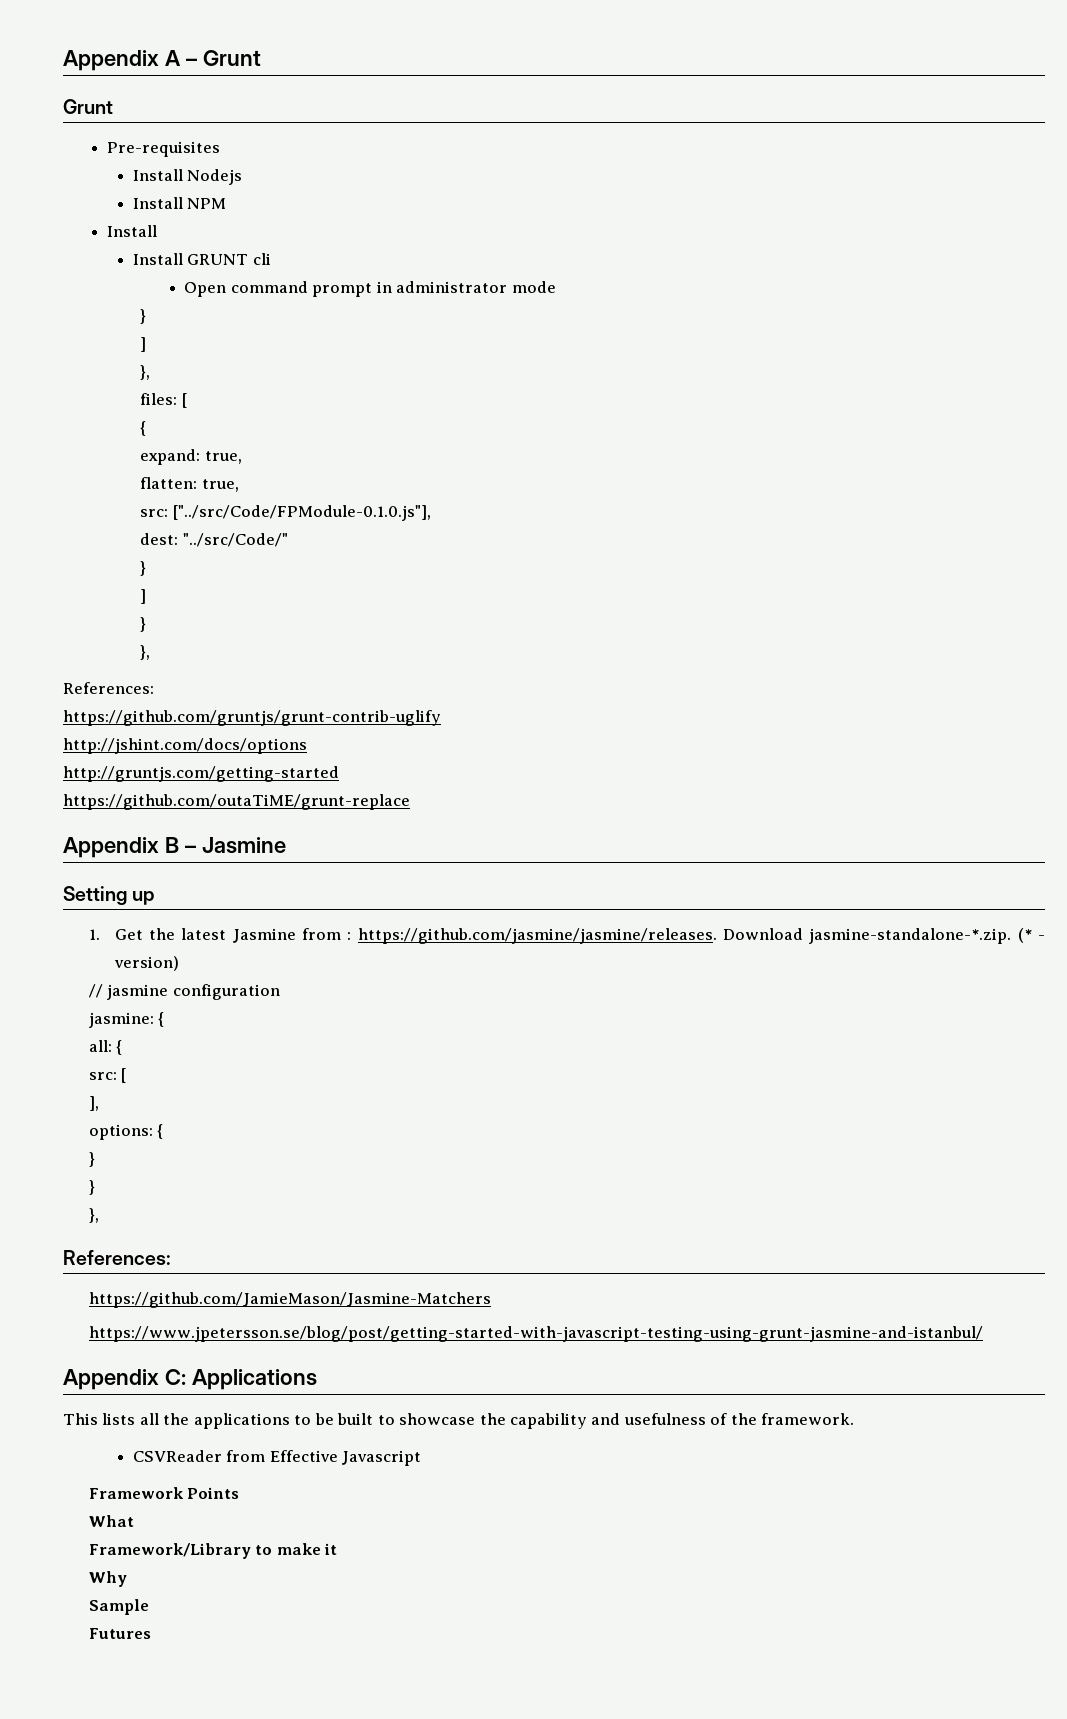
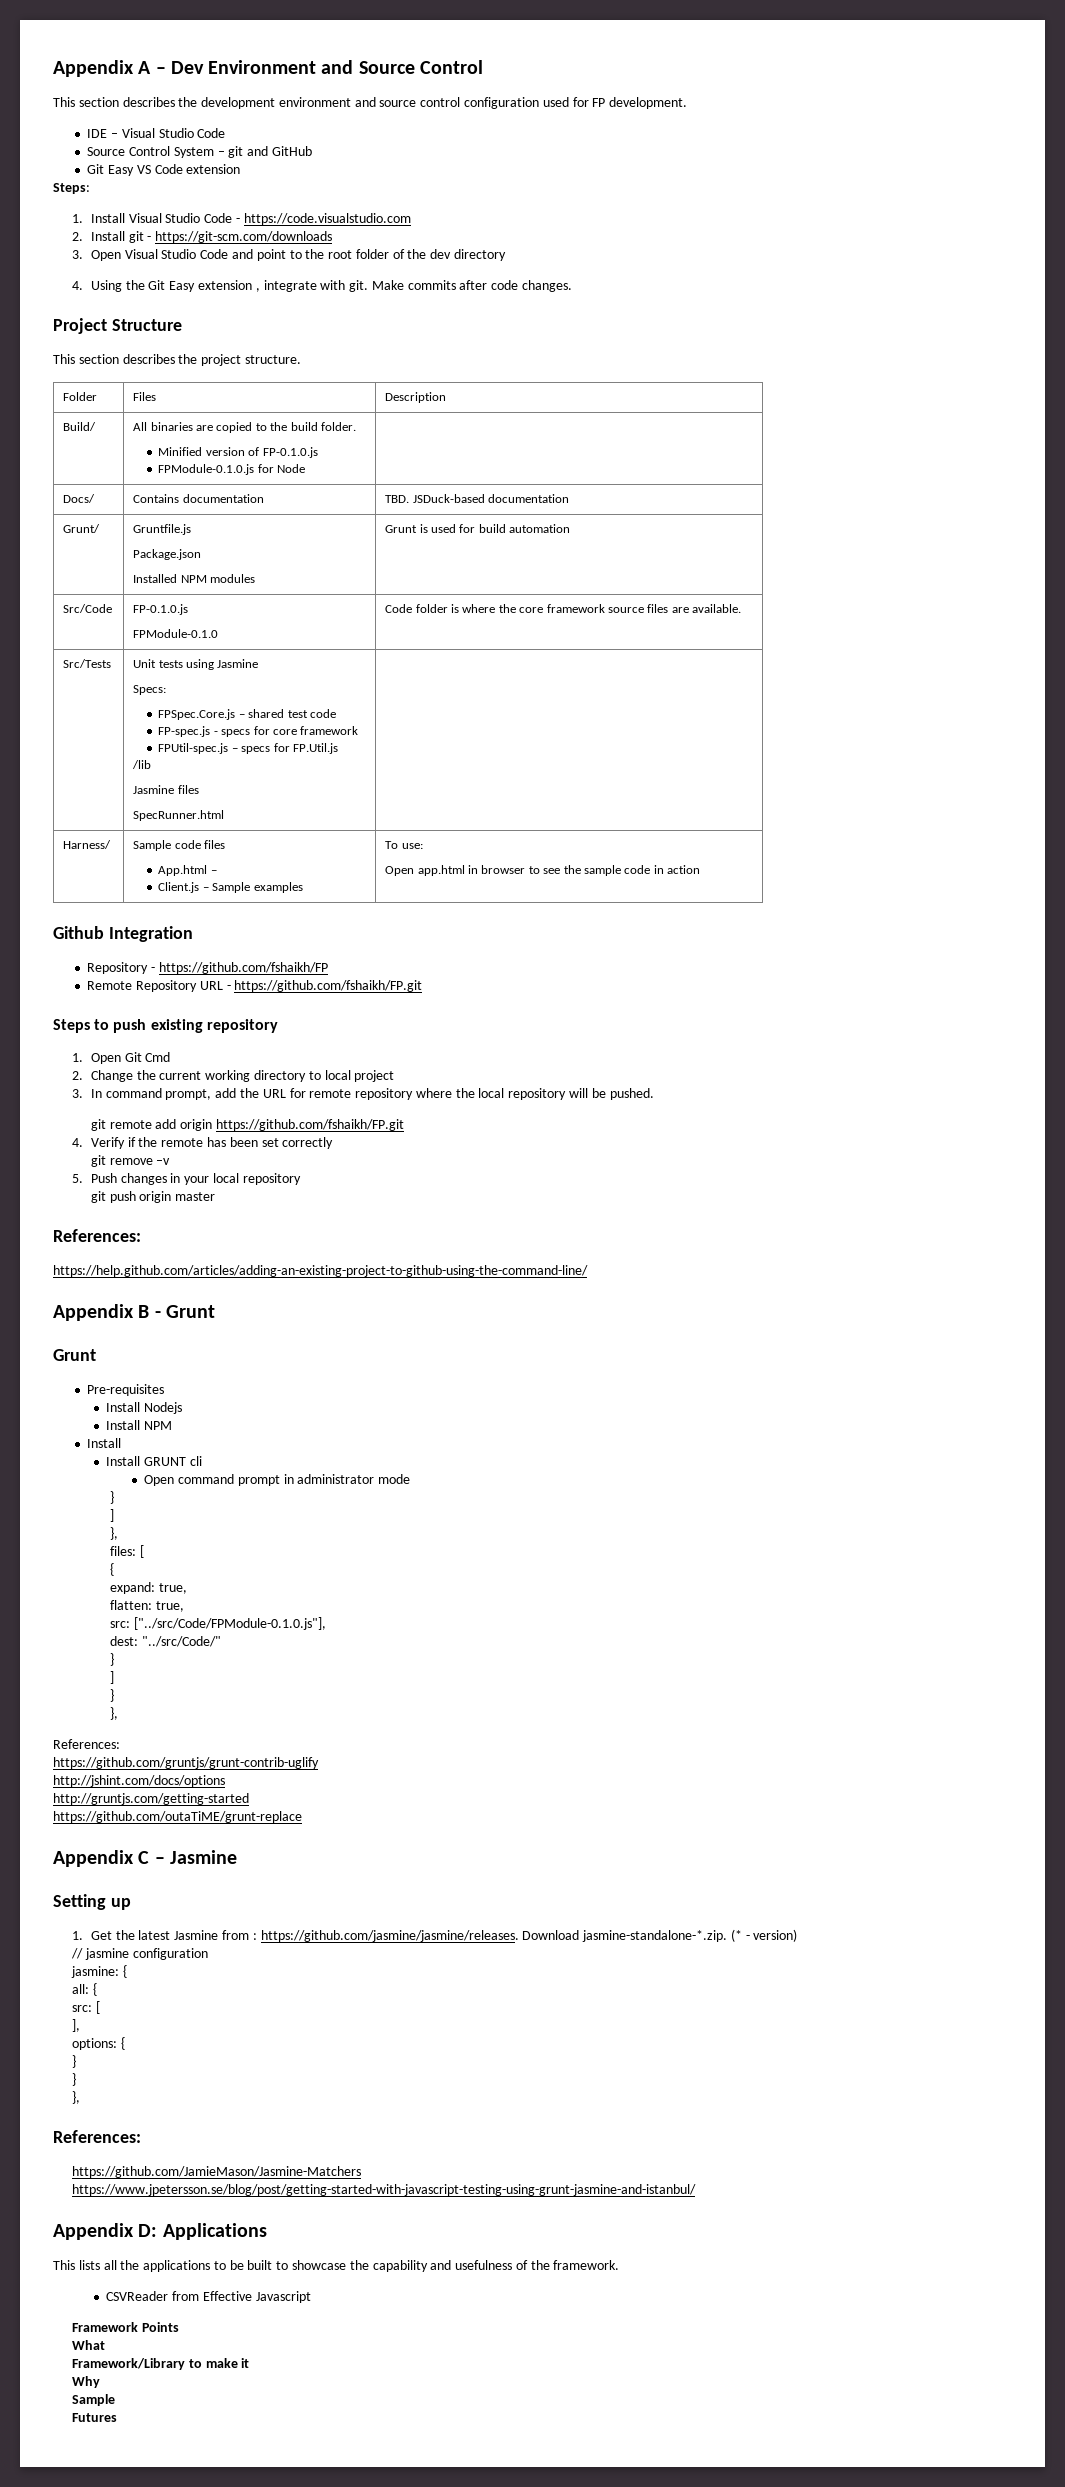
- Appendix A – Grunt
+ Appendix A – Dev Environment and Source Control
+ This section describes the development environment and source control configuration used for FP development.
+ IDE – Visual Studio Code
+ Source Control System – git and GitHub
+ Git Easy VS Code extension
+ Steps:
+ 1. Install Visual Studio Code - https://code.visualstudio.com
+ 2. Install git - https://git-scm.com/downloads
+ 3. Open Visual Studio Code and point to the root folder of the dev directory
+ 4. Using the Git Easy extension , integrate with git. Make commits after code changes.
+ Project Structure
+ This section describes the project structure.
+ Folder | Files | Description
+ Build/ | All binaries are copied to the build folder.
+ Minified version of FP-0.1.0.js
+ FPModule-0.1.0.js for Node |
+ Docs/ | Contains documentation | TBD. JSDuck-based documentation
+ Grunt/ | Gruntfile.js
+ Package.json
+ Installed NPM modules | Grunt is used for build automation
+ Src/Code | FP-0.1.0.js
+ FPModule-0.1.0 | Code folder is where the core framework source files are available.
+ Src/Tests | Unit tests using Jasmine
+ Specs:
+ FPSpec.Core.js – shared test code
+ FP-spec.js - specs for core framework
+ FPUtil-spec.js – specs for FP.Util.js
+ /lib
+ Jasmine files
+ SpecRunner.html |
+ Harness/ | Sample code files
+ App.html –
+ Client.js – Sample examples | To use:
+ Open app.html in browser to see the sample code in action
+ Github Integration
+ Repository - https://github.com/fshaikh/FP
+ Remote Repository URL - https://github.com/fshaikh/FP.git
+ Steps to push existing repository
+ 1. Open Git Cmd
+ 2. Change the current working directory to local project
+ 3. In command prompt, add the URL for remote repository where the local repository will be pushed.
+ git remote add origin https://github.com/fshaikh/FP.git
+ 4. Verify if the remote has been set correctly
+ git remove –v
+ 5. Push changes in your local repository
+ git push origin master
+ References:
+ https://help.github.com/articles/adding-an-existing-project-to-github-using-the-command-line/
+ Appendix B - Grunt
- Appendix B – Jasmine
+ Appendix C – Jasmine
- Appendix C: Applications
+ Appendix D: Applications

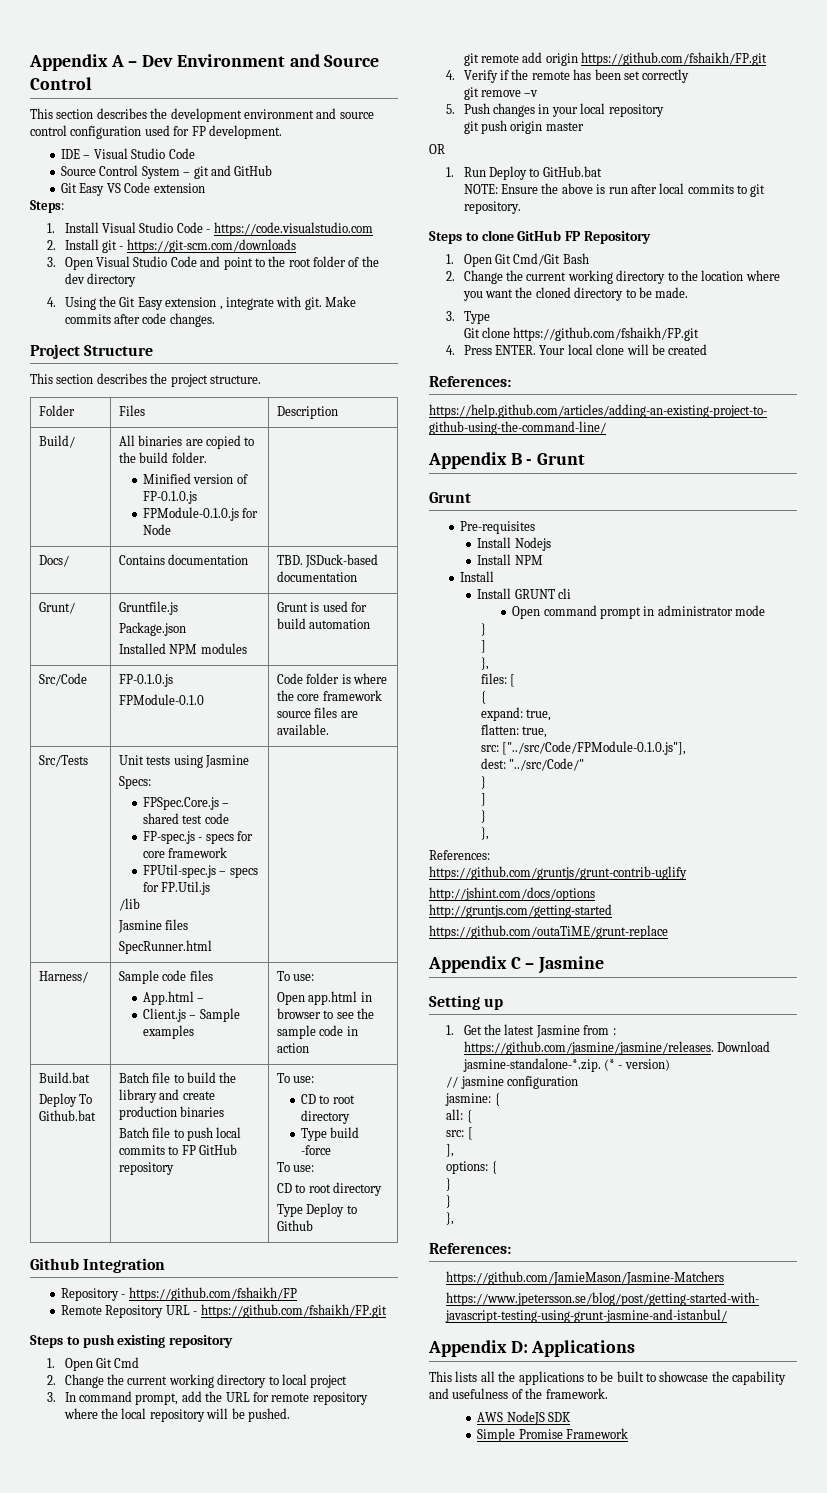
+ Build.bat
+ Deploy To Github.bat | Batch file to build the library and create production binaries
+ Batch file to push local commits to FP GitHub repository | To use:
+ CD to root directory
+ Type build -force
+ To use:
+ CD to root directory
+ Type Deploy to Github
+ OR
+ 1. Run Deploy to GitHub.bat
+ NOTE: Ensure the above is run after local commits to git repository.
+ Steps to clone GitHub FP Repository
+ 1. Open Git Cmd/Git Bash
+ 2. Change the current working directory to the location where you want the cloned directory to be made.
+ 3. Type
+ Git clone https://github.com/fshaikh/FP.git
+ 4. Press ENTER. Your local clone will be created
- CSVReader from Effective Javascript
- Framework Points
- What
- Framework/Library to make it
- Why
- Sample
- Futures
+ AWS NodeJS SDK
+ Simple Promise Framework

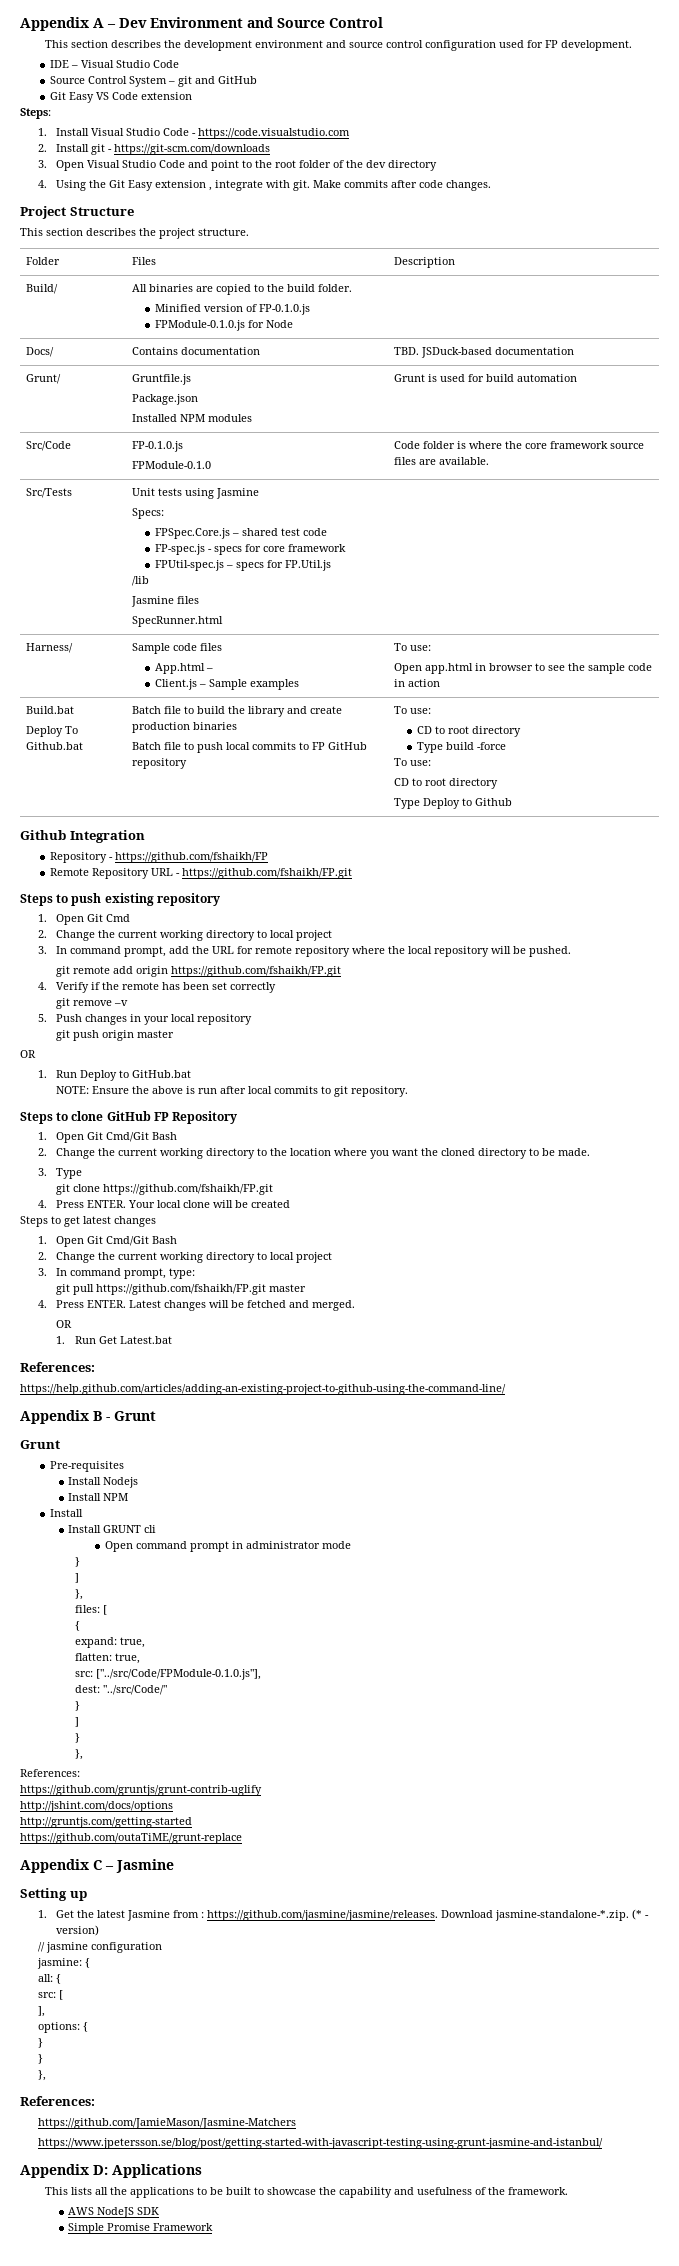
- Git clone https://github.com/fshaikh/FP.git
+ git clone https://github.com/fshaikh/FP.git
+ Steps to get latest changes
+ 1. Open Git Cmd/Git Bash
+ 2. Change the current working directory to local project
+ 3. In command prompt, type:
+ git pull https://github.com/fshaikh/FP.git master
+ 4. Press ENTER. Latest changes will be fetched and merged.
+ OR
+ 1. Run Get Latest.bat

